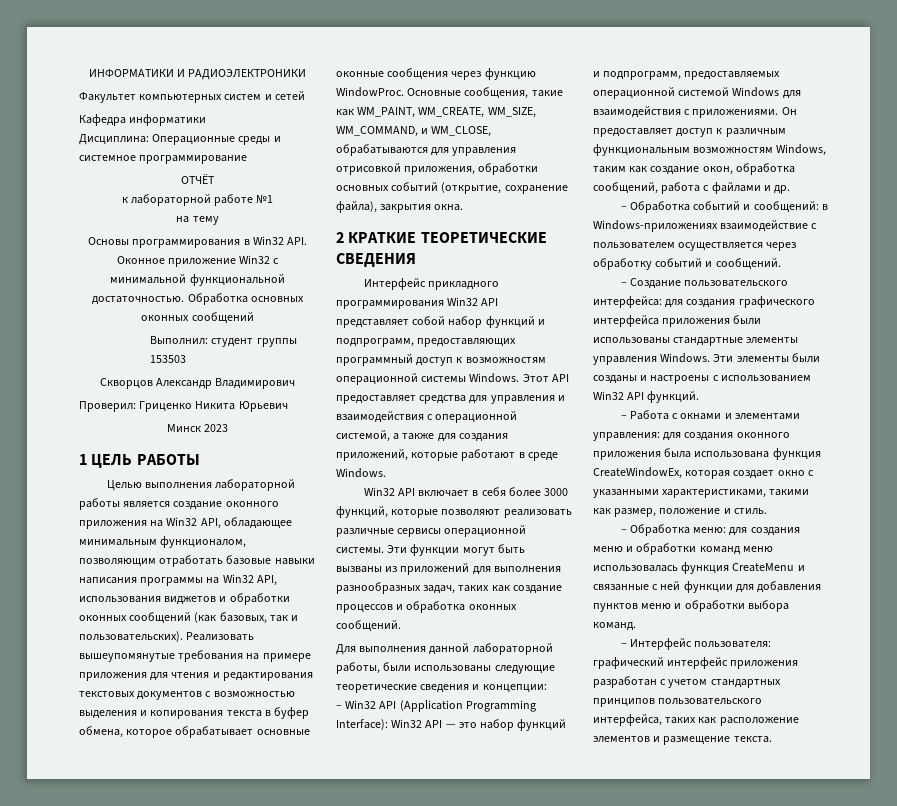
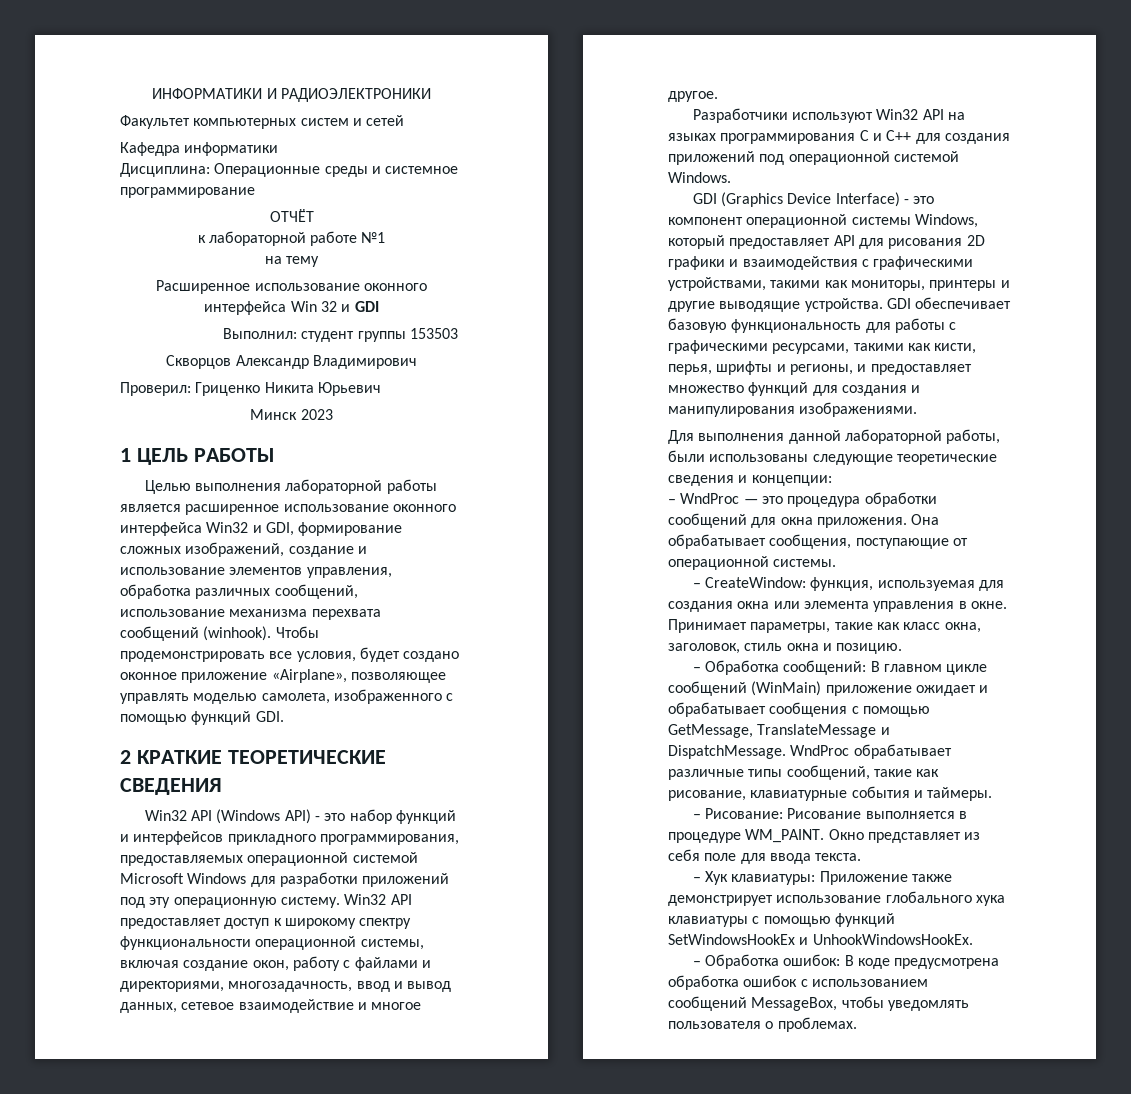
- Основы программирования в Win32 API. Оконное приложение Win32 с минимальной функциональной достаточностью. Обработка основных оконных сообщений
+ Расширенное использование оконного интерфейса Win 32 и GDI
- Целью выполнения лабораторной работы является создание оконного приложения на Win32 API, обладающее минимальным функционалом, позволяющим отработать базовые навыки написания программы на Win32 API, использования виджетов и обработки оконных сообщений (как базовых, так и пользовательских). Реализовать вышеупомянутые требования на примере приложения для чтения и редактирования текстовых документов с возможностью выделения и копирования текста в буфер обмена, которое обрабатывает основные оконные сообщения через функцию WindowProc. Основные сообщения, такие как WM_PAINT, WM_CREATE, WM_SIZE, WM_COMMAND, и WM_CLOSE, обрабатываются для управления отрисовкой приложения, обработки основных событий (открытие, сохранение файла), закрытия окна.
+ Целью выполнения лабораторной работы является расширенное использование оконного интерфейса Win32 и GDI, формирование сложных изображений, создание и использование элементов управления, обработка различных сообщений, использование механизма перехвата сообщений (winhook). Чтобы продемонстрировать все условия, будет создано оконное приложение «Airplane», позволяющее управлять моделью самолета, изображенного с помощью функций GDI.
  2 КРАТКИЕ ТЕОРЕТИЧЕСКИЕ СВЕДЕНИЯ
- Интерфейс прикладного программирования Win32 API представляет собой набор функций и подпрограмм, предоставляющих программный доступ к возможностям операционной системы Windows. Этот API предоставляет средства для управления и взаимодействия с операционной системой, а также для создания приложений, которые работают в среде Windows.
- Win32 API включает в себя более 3000 функций, которые позволяют реализовать различные сервисы операционной системы. Эти функции могут быть вызваны из приложений для выполнения разнообразных задач, таких как создание процессов и обработка оконных сообщений.
+ Win32 API (Windows API) - это набор функций и интерфейсов прикладного программирования, предоставляемых операционной системой Microsoft Windows для разработки приложений под эту операционную систему. Win32 API предоставляет доступ к широкому спектру функциональности операционной системы, включая создание окон, работу с файлами и директориями, многозадачность, ввод и вывод данных, сетевое взаимодействие и многое другое.
+ Разработчики используют Win32 API на языках программирования C и C++ для создания приложений под операционной системой Windows.
+ GDI (Graphics Device Interface) - это компонент операционной системы Windows, который предоставляет API для рисования 2D графики и взаимодействия с графическими устройствами, такими как мониторы, принтеры и другие выводящие устройства. GDI обеспечивает базовую функциональность для работы с графическими ресурсами, такими как кисти, перья, шрифты и регионы, и предоставляет множество функций для создания и манипулирования изображениями.
- – Win32 API (Application Programming Interface): Win32 API — это набор функций и подпрограмм, предоставляемых операционной системой Windows для взаимодействия с приложениями. Он предоставляет доступ к различным функциональным возможностям Windows, таким как создание окон, обработка сообщений, работа с файлами и др.
- – Обработка событий и сообщений: в Windows-приложениях взаимодействие с пользователем осуществляется через обработку событий и сообщений.
- – Создание пользовательского интерфейса: для создания графического интерфейса приложения были использованы стандартные элементы управления Windows. Эти элементы были созданы и настроены с использованием Win32 API функций.
- – Работа с окнами и элементами управления: для создания оконного приложения была использована функция CreateWindowEx, которая создает окно с указанными характеристиками, такими как размер, положение и стиль.
- – Обработка меню: для создания меню и обработки команд меню использовалась функция CreateMenu и связанные с ней функции для добавления пунктов меню и обработки выбора команд.
- – Интерфейс пользователя: графический интерфейс приложения разработан с учетом стандартных принципов пользовательского интерфейса, таких как расположение элементов и размещение текста.
+ – WndProc — это процедура обработки сообщений для окна приложения. Она обрабатывает сообщения, поступающие от операционной системы.
+ – CreateWindow: функция, используемая для создания окна или элемента управления в окне. Принимает параметры, такие как класс окна, заголовок, стиль окна и позицию.
+ – Обработка сообщений: В главном цикле сообщений (WinMain) приложение ожидает и обрабатывает сообщения с помощью GetMessage, TranslateMessage и DispatchMessage. WndProc обрабатывает различные типы сообщений, такие как рисование, клавиатурные события и таймеры.
+ – Рисование: Рисование выполняется в процедуре WM_PAINT. Окно представляет из себя поле для ввода текста.
+ – Хук клавиатуры: Приложение также демонстрирует использование глобального хука клавиатуры с помощью функций SetWindowsHookEx и UnhookWindowsHookEx.
+ – Обработка ошибок: В коде предусмотрена обработка ошибок с использованием сообщений MessageBox, чтобы уведомлять пользователя о проблемах.

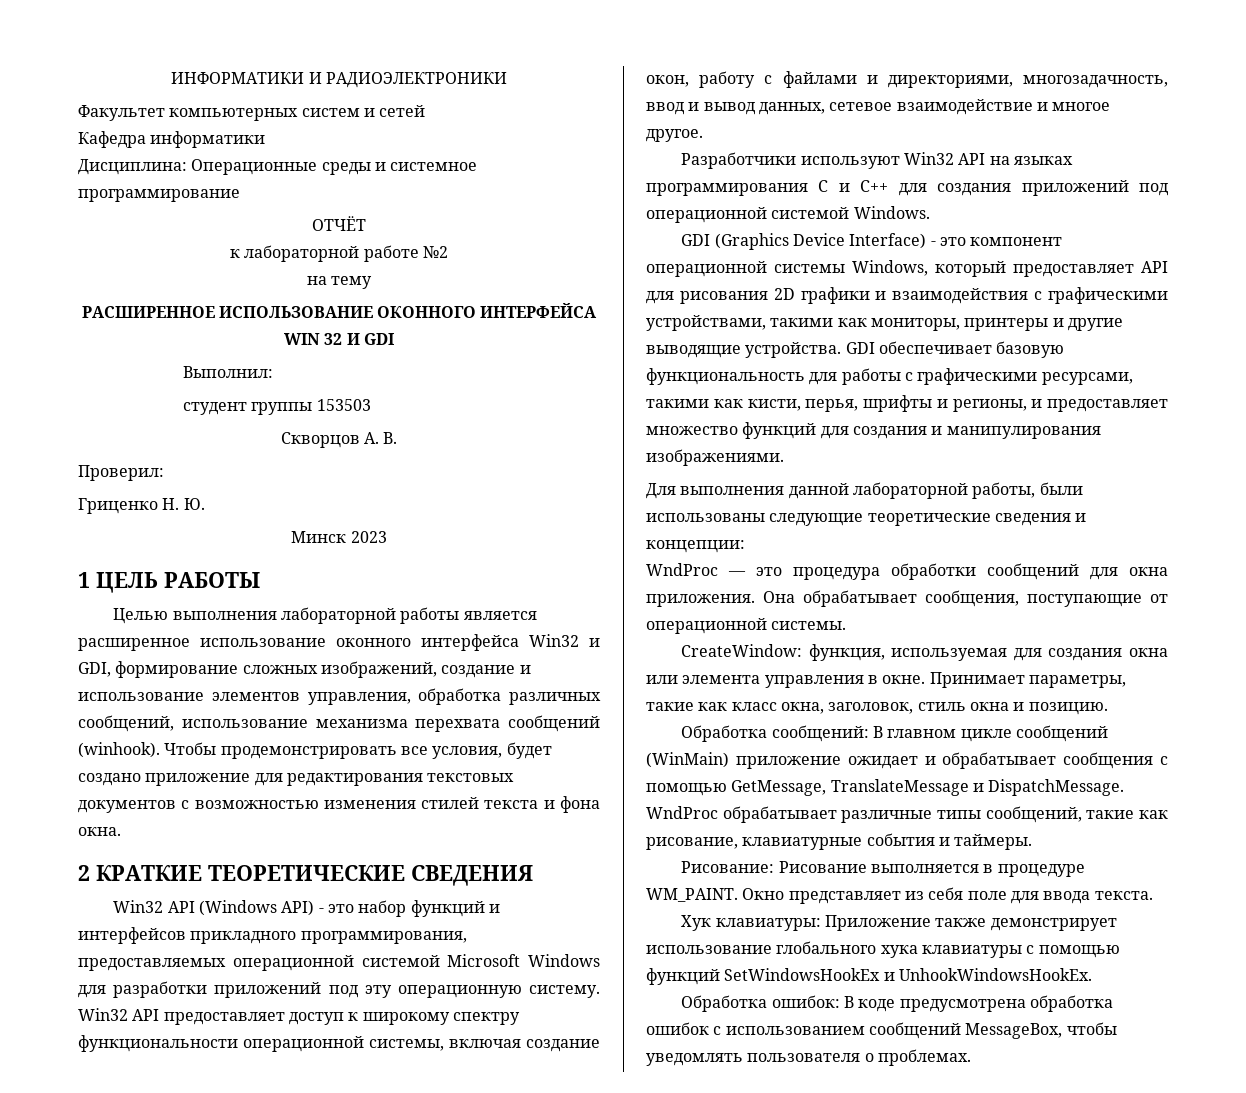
- к лабораторной работе №1
+ к лабораторной работе №2
- Расширенное использование оконного интерфейса Win 32 и GDI
+ РАСШИРЕННОЕ ИСПОЛЬЗОВАНИЕ ОКОННОГО ИНТЕРФЕЙСА WIN 32 И GDI
- Выполнил: студент группы 153503
+ Выполнил:
+ студент группы 153503
- Скворцов Александр Владимирович
+ Скворцов А. В.
- Проверил: Гриценко Никита Юрьевич
+ Проверил:
+ Гриценко Н. Ю.
- Чтобы продемонстрировать все условия, будет создано оконное приложение «Airplane», позволяющее управлять моделью самолета, изображенного с помощью функций GDI.
+ Чтобы продемонстрировать все условия, будет создано приложение для редактирования текстовых документов с возможностью изменения стилей текста и фона окна.
- – WndProc — это процедура обработки сообщений для окна приложения.
+ WndProc — это процедура обработки сообщений для окна приложения.
- – CreateWindow: функция, используемая для создания окна или элемента управления в окне.
+ CreateWindow: функция, используемая для создания окна или элемента управления в окне.
- – Обработка сообщений: В главном цикле сообщений (WinMain) приложение ожидает и обрабатывает сообщения с помощью GetMessage, TranslateMessage и DispatchMessage.
+ Обработка сообщений: В главном цикле сообщений (WinMain) приложение ожидает и обрабатывает сообщения с помощью GetMessage, TranslateMessage и DispatchMessage.
- – Рисование: Рисование выполняется в процедуре WM_PAINT.
+ Рисование: Рисование выполняется в процедуре WM_PAINT.
- – Хук клавиатуры: Приложение также демонстрирует использование глобального хука клавиатуры с помощью функций SetWindowsHookEx и UnhookWindowsHookEx.
+ Хук клавиатуры: Приложение также демонстрирует использование глобального хука клавиатуры с помощью функций SetWindowsHookEx и UnhookWindowsHookEx.
- – Обработка ошибок: В коде предусмотрена обработка ошибок с использованием сообщений MessageBox, чтобы уведомлять пользователя о проблемах.
+ Обработка ошибок: В коде предусмотрена обработка ошибок с использованием сообщений MessageBox, чтобы уведомлять пользователя о проблемах.

